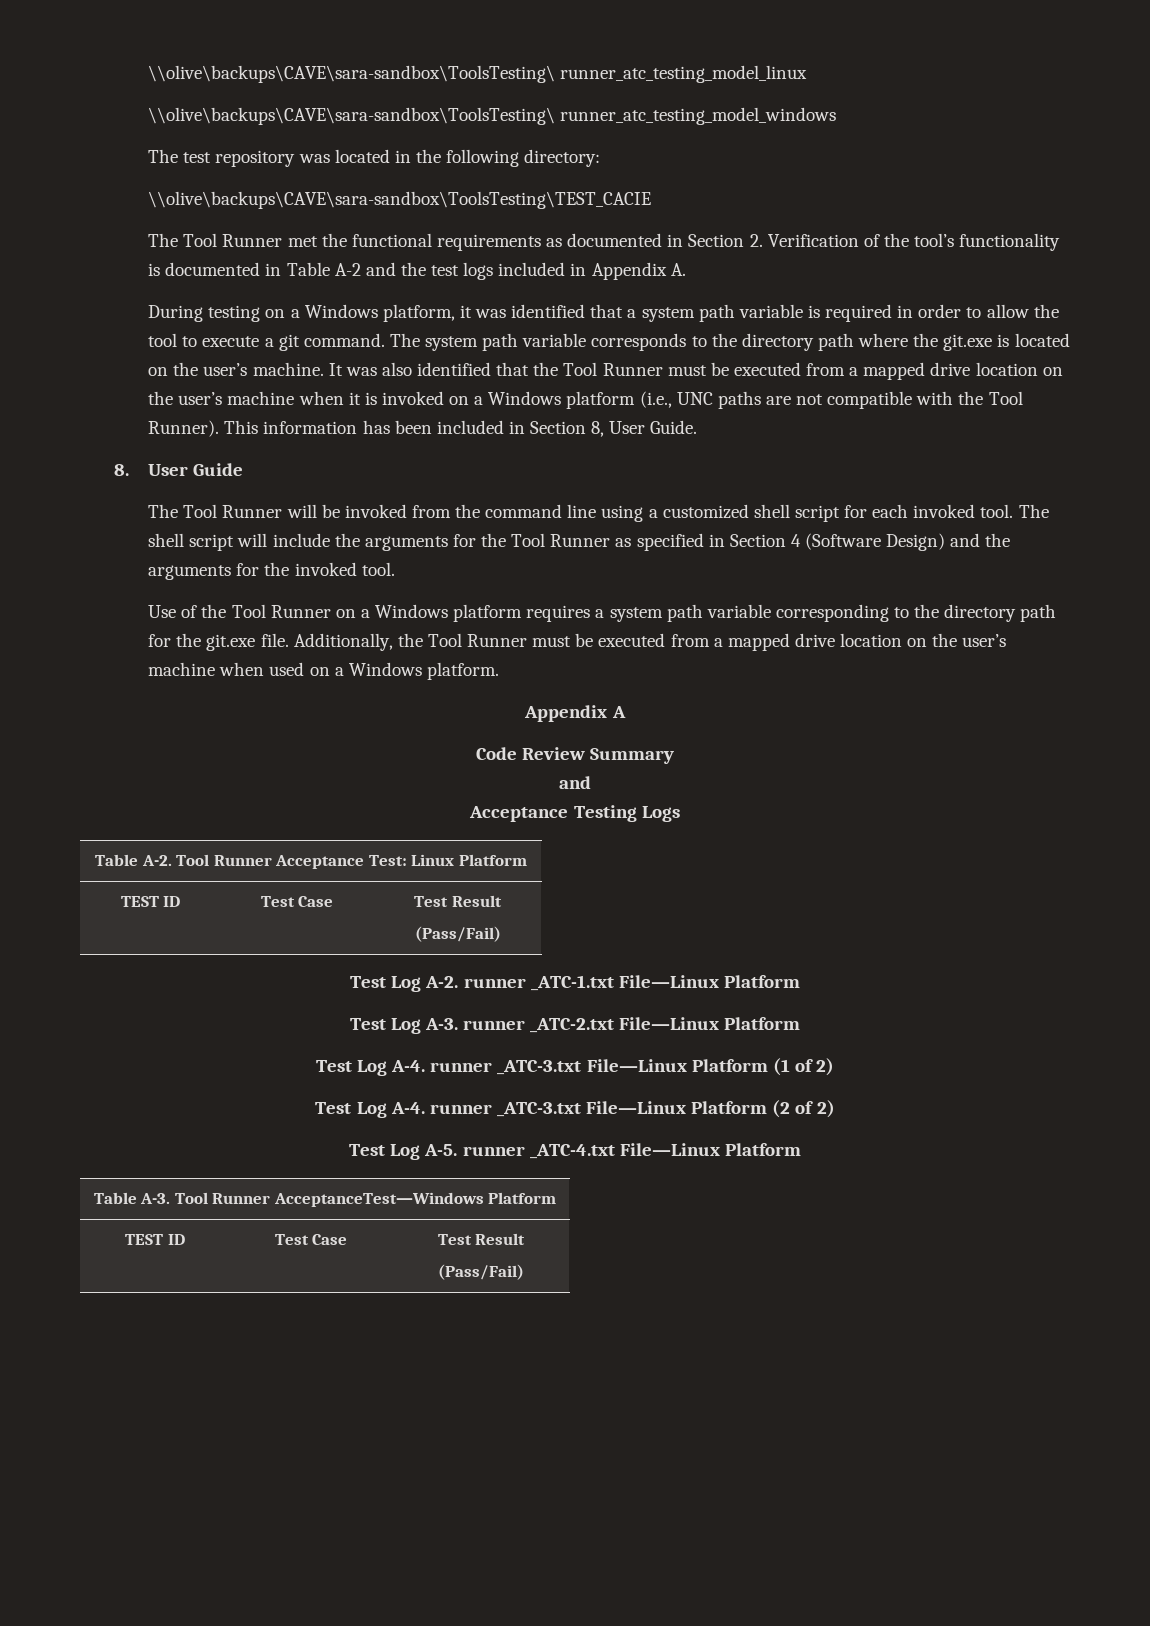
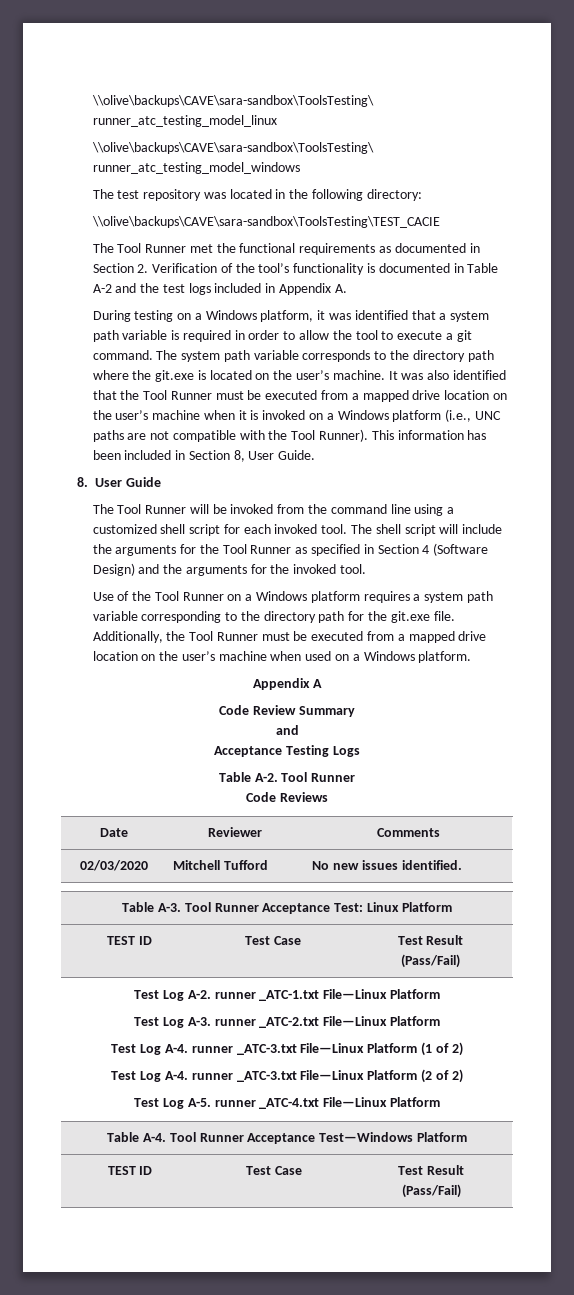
- Table A-2. Tool Runner Acceptance Test: Linux Platform
+ Table A-2. Tool Runner
+ Code Reviews
+ Date | Reviewer | Comments
+ 02/03/2020 | Mitchell Tufford | No new issues identified.
+ Table A-3. Tool Runner Acceptance Test: Linux Platform
- Table A-3. Tool Runner AcceptanceTest—Windows Platform
+ Table A-4. Tool Runner Acceptance Test—Windows Platform

